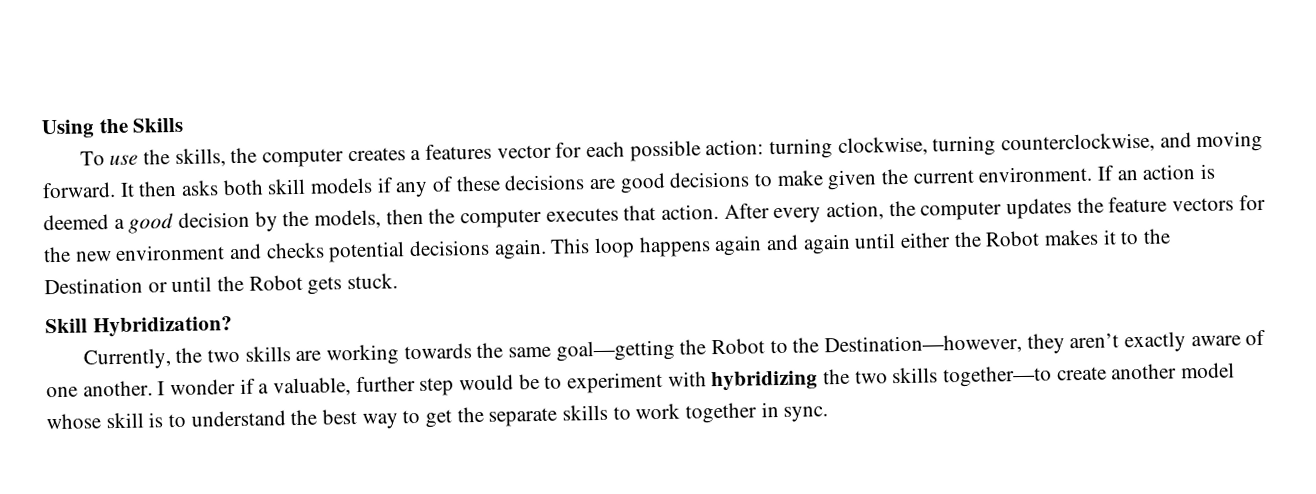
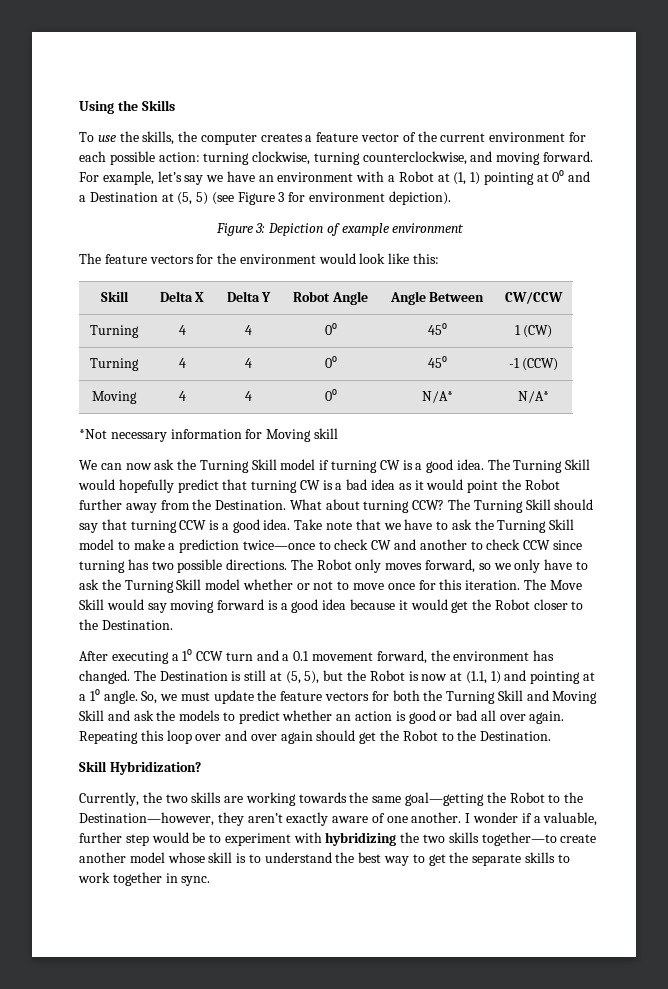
- To use the skills, the computer creates a features vector for each possible action: turning clockwise, turning counterclockwise, and moving forward.
+ To use the skills, the computer creates a feature vector of the current environment for each possible action: turning clockwise, turning counterclockwise, and moving forward.
- It then asks both skill models if any of these decisions are good decisions to make given the current environment. If an action is deemed a good decision by the models, then the computer executes that action. After every action, the computer updates the feature vectors for the new environment and checks potential decisions again. This loop happens again and again until either the Robot makes it to the Destination or until the Robot gets stuck.
+ For example, let’s say we have an environment with a Robot at (1, 1) pointing at 0⁰ and a Destination at (5, 5) (see Figure 3 for environment depiction).
+ Figure 3: Depiction of example environment
+ The feature vectors for the environment would look like this:
+ Skill | Delta X | Delta Y | Robot Angle | Angle Between | CW/CCW
+ Turning | 4 | 4 | 0⁰ | 45⁰ | 1 (CW)
+ Turning | 4 | 4 | 0⁰ | 45⁰ | -1 (CCW)
+ Moving | 4 | 4 | 0⁰ | N/A* | N/A*
+ *Not necessary information for Moving skill
+ We can now ask the Turning Skill model if turning CW is a good idea. The Turning Skill would hopefully predict that turning CW is a bad idea as it would point the Robot further away from the Destination. What about turning CCW? The Turning Skill should say that turning CCW is a good idea. Take note that we have to ask the Turning Skill model to make a prediction twice—once to check CW and another to check CCW since turning has two possible directions. The Robot only moves forward, so we only have to ask the Turning Skill model whether or not to move once for this iteration. The Move Skill would say moving forward is a good idea because it would get the Robot closer to the Destination.
+ After executing a 1⁰ CCW turn and a 0.1 movement forward, the environment has changed. The Destination is still at (5, 5), but the Robot is now at (1.1, 1) and pointing at a 1⁰ angle. So, we must update the feature vectors for both the Turning Skill and Moving Skill and ask the models to predict whether an action is good or bad all over again. Repeating this loop over and over again should get the Robot to the Destination.

